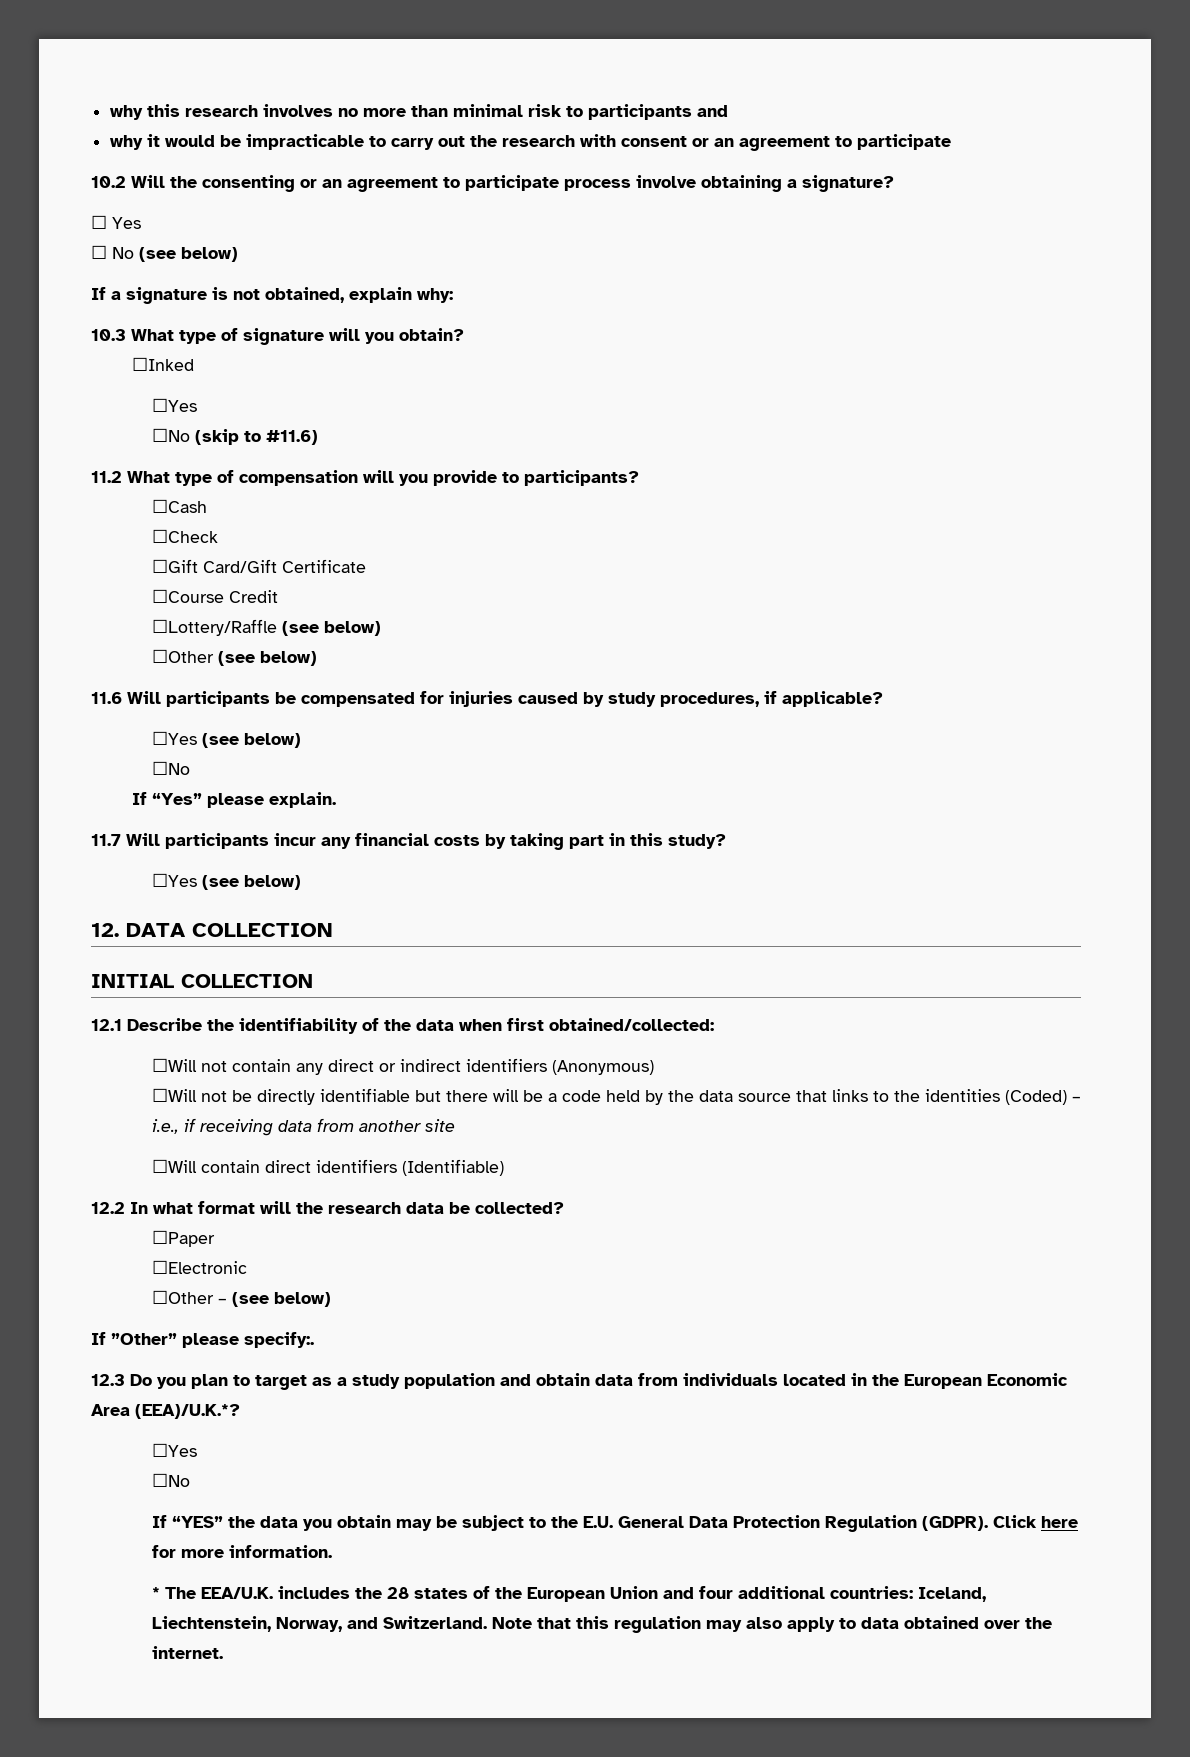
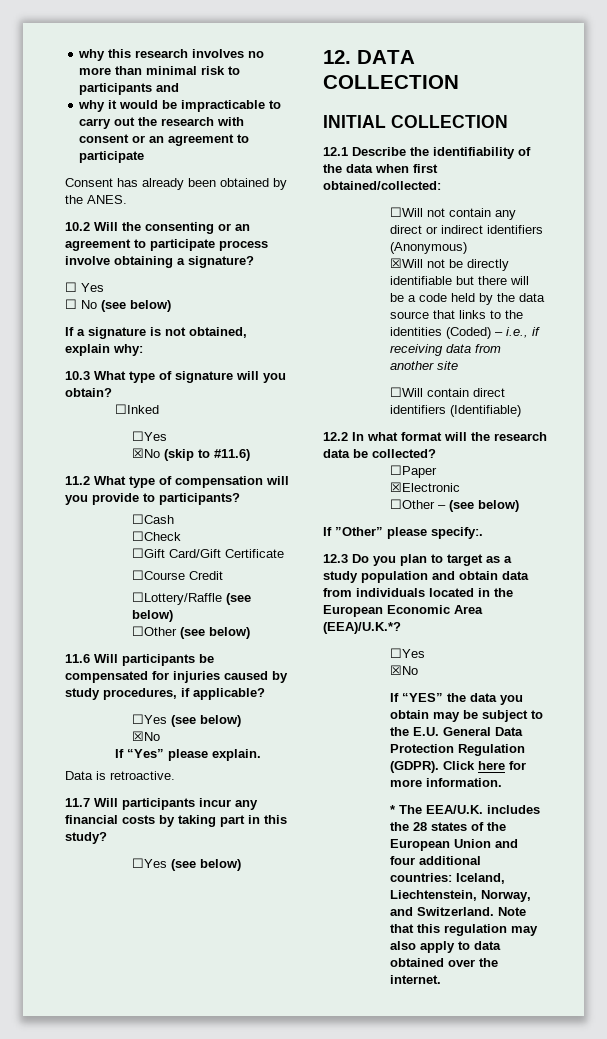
+ Consent has already been obtained by the ANES.
- ☐No (skip to #11.6)
+ ☒No (skip to #11.6)
  11.6 Will participants be compensated for injuries caused by study procedures, if applicable?
  ☐Yes (see below)
- ☐No
+ ☒No
+ Data is retroactive.
- ☐Will not be directly identifiable but there will be a code held by the data source that links to the identities (Coded) – i.e., if receiving data from another site
+ ☒Will not be directly identifiable but there will be a code held by the data source that links to the identities (Coded) – i.e., if receiving data from another site
- ☐Electronic
+ ☒Electronic
  12.3 Do you plan to target as a study population and obtain data from individuals located in the European Economic Area (EEA)/U.K.*?
  ☐Yes
- ☐No
+ ☒No

